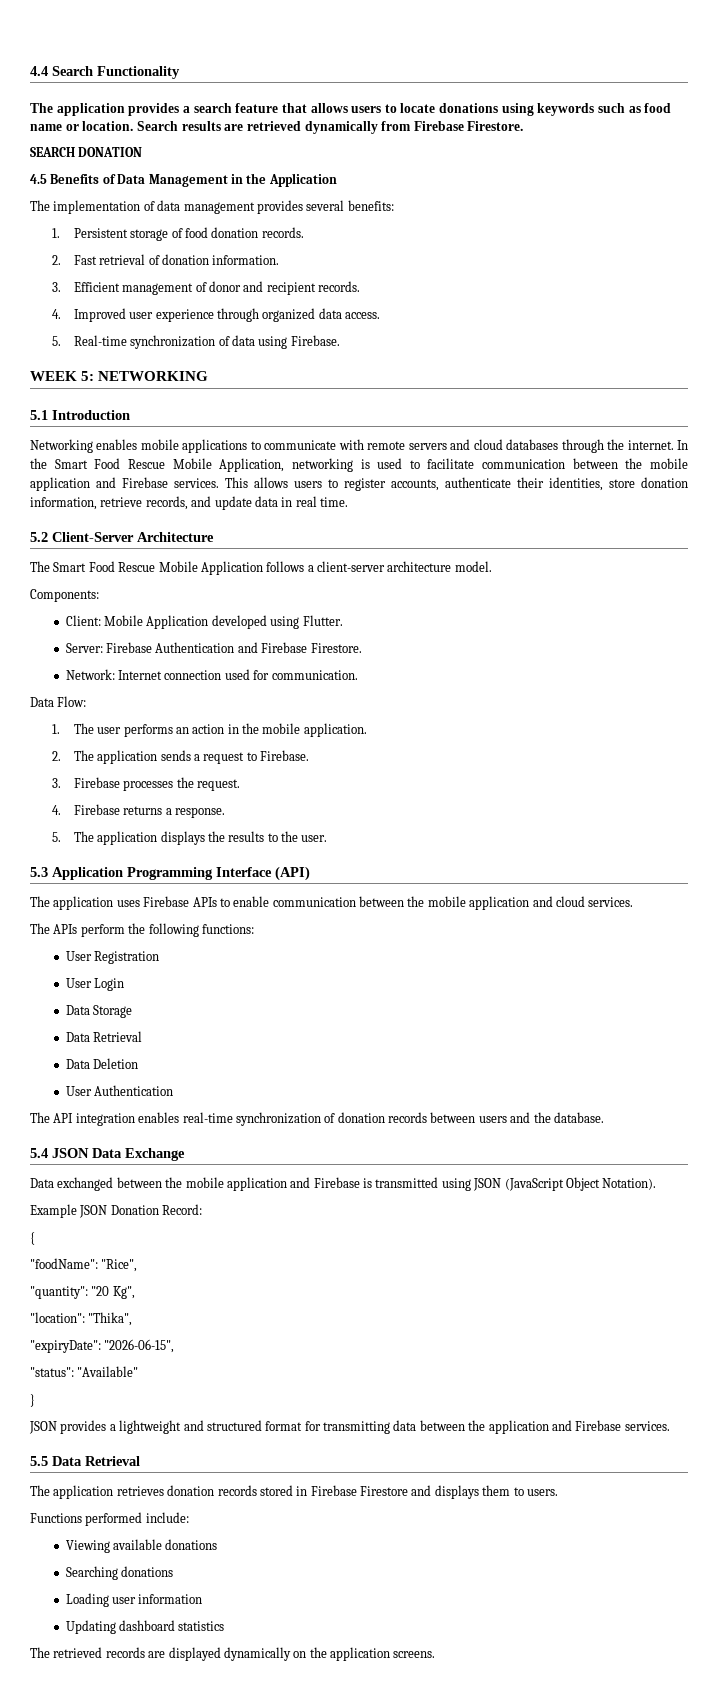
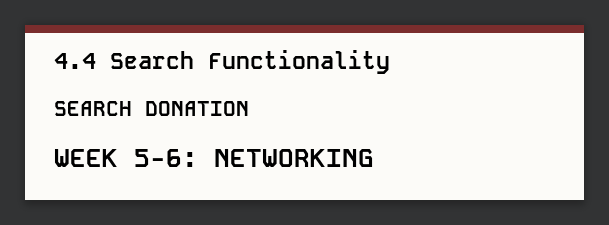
- The application provides a search feature that allows users to locate donations using keywords such as food name or location. Search results are retrieved dynamically from Firebase Firestore.
  SEARCH DONATION
- 4.5 Benefits of Data Management in the Application
- The implementation of data management provides several benefits:
- 1. Persistent storage of food donation records.
- 2. Fast retrieval of donation information.
- 3. Efficient management of donor and recipient records.
- 4. Improved user experience through organized data access.
- 5. Real-time synchronization of data using Firebase.
- WEEK 5: NETWORKING
+ WEEK 5-6: NETWORKING
- 5.1 Introduction
- Networking enables mobile applications to communicate with remote servers and cloud databases through the internet. In the Smart Food Rescue Mobile Application, networking is used to facilitate communication between the mobile application and Firebase services. This allows users to register accounts, authenticate their identities, store donation information, retrieve records, and update data in real time.
- 5.2 Client-Server Architecture
- The Smart Food Rescue Mobile Application follows a client-server architecture model.
- Components:
- Client: Mobile Application developed using Flutter.
- Server: Firebase Authentication and Firebase Firestore.
- Network: Internet connection used for communication.
- Data Flow:
- 1. The user performs an action in the mobile application.
- 2. The application sends a request to Firebase.
- 3. Firebase processes the request.
- 4. Firebase returns a response.
- 5. The application displays the results to the user.
- 5.3 Application Programming Interface (API)
- The application uses Firebase APIs to enable communication between the mobile application and cloud services.
- The APIs perform the following functions:
- User Registration
- User Login
- Data Storage
- Data Retrieval
- Data Deletion
- User Authentication
- The API integration enables real-time synchronization of donation records between users and the database.
- 5.4 JSON Data Exchange
- Data exchanged between the mobile application and Firebase is transmitted using JSON (JavaScript Object Notation).
- Example JSON Donation Record:
- {
- "foodName": "Rice",
- "quantity": "20 Kg",
- "location": "Thika",
- "expiryDate": "2026-06-15",
- "status": "Available"
- }
- JSON provides a lightweight and structured format for transmitting data between the application and Firebase services.
- 5.5 Data Retrieval
- The application retrieves donation records stored in Firebase Firestore and displays them to users.
- Functions performed include:
- Viewing available donations
- Searching donations
- Loading user information
- Updating dashboard statistics
- The retrieved records are displayed dynamically on the application screens.

